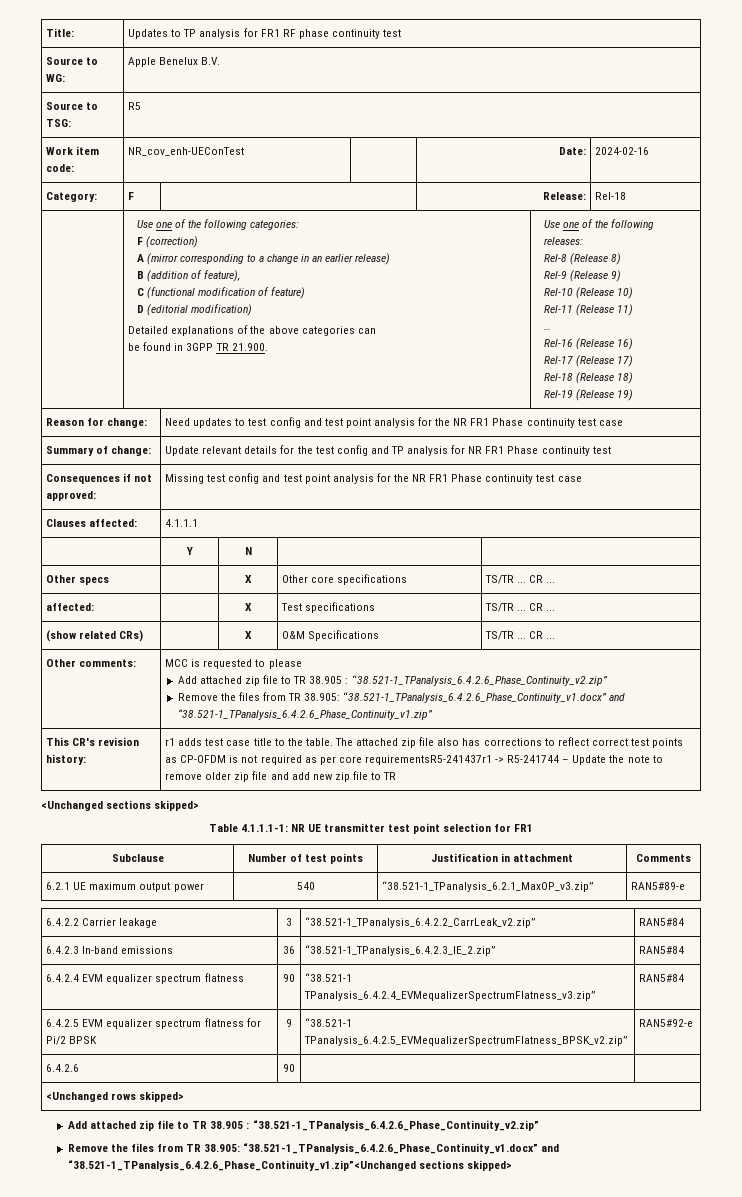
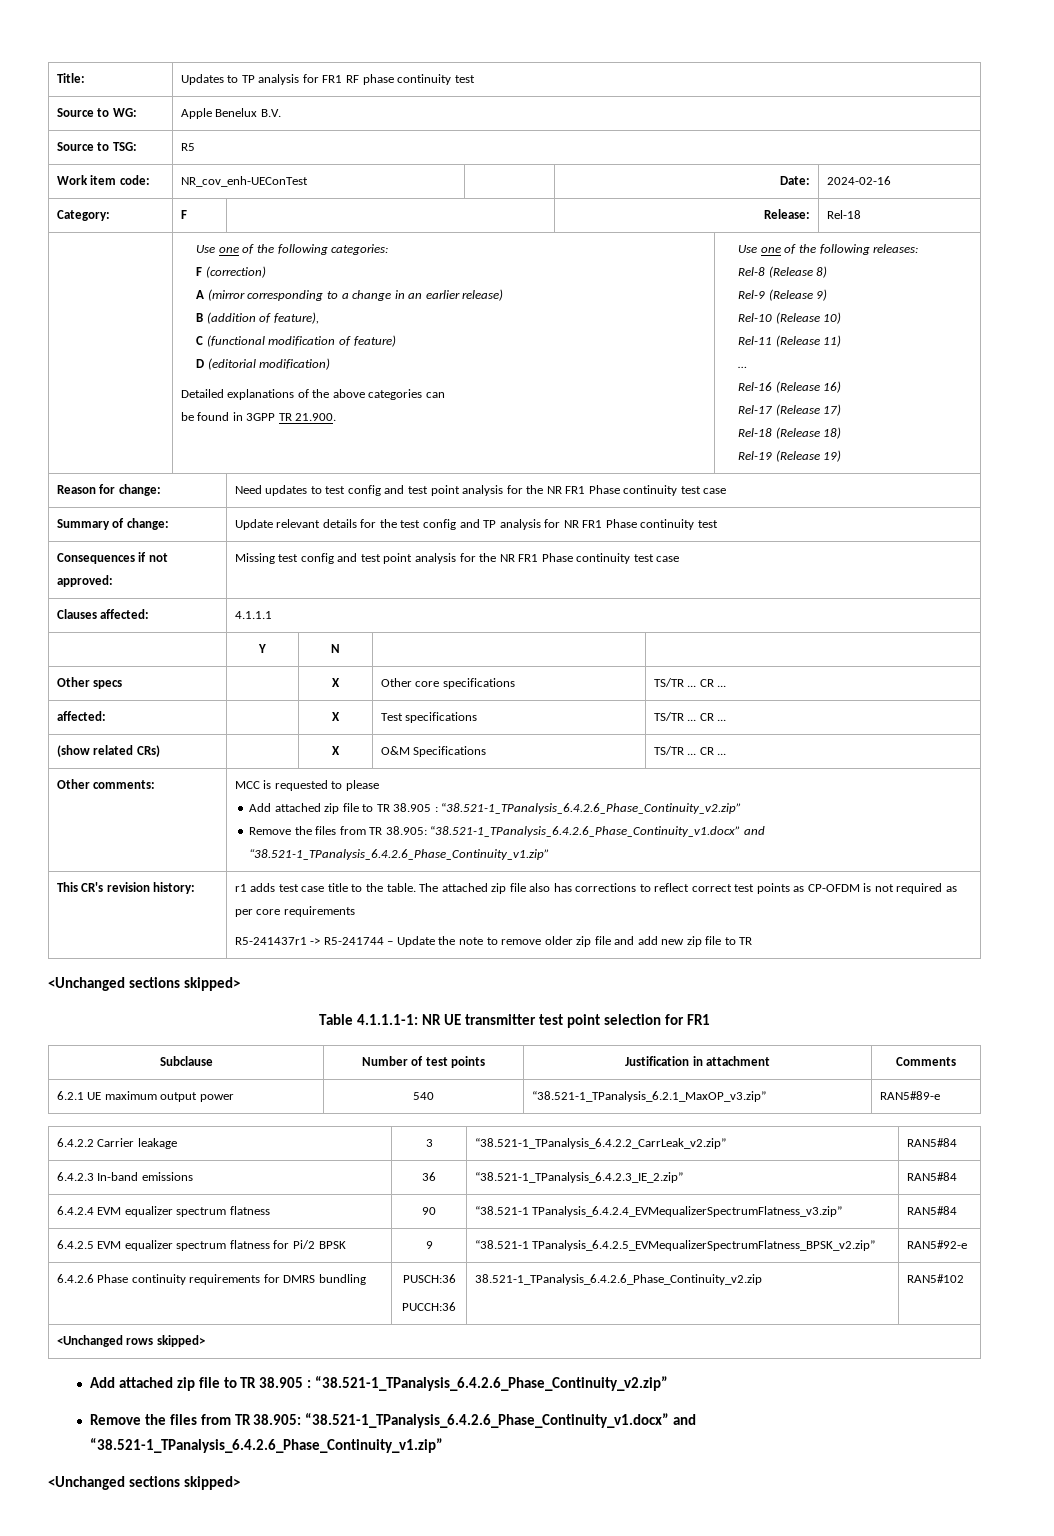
- The attached zip file also has corrections to reflect correct test points as CP-OFDM is not required as per core requirementsR5-241437r1 -> R5-241744 – Update the note to remove older zip file and add new zip file to TR
+ The attached zip file also has corrections to reflect correct test points as CP-OFDM is not required as per core requirements
+ R5-241437r1 -> R5-241744 – Update the note to remove older zip file and add new zip file to TR
- 6.4.2.6 | 90 | |
+ 6.4.2.6 Phase continuity requirements for DMRS bundling | PUSCH:36
+ PUCCH:36 | 38.521-1_TPanalysis_6.4.2.6_Phase_Continuity_v2.zip | RAN5#102
  <Unchanged rows skipped>
  Add attached zip file to TR 38.905 : “38.521-1_TPanalysis_6.4.2.6_Phase_Continuity_v2.zip”
- Remove the files from TR 38.905: “38.521-1_TPanalysis_6.4.2.6_Phase_Continuity_v1.docx” and “38.521-1_TPanalysis_6.4.2.6_Phase_Continuity_v1.zip”<Unchanged sections skipped>
+ Remove the files from TR 38.905: “38.521-1_TPanalysis_6.4.2.6_Phase_Continuity_v1.docx” and “38.521-1_TPanalysis_6.4.2.6_Phase_Continuity_v1.zip”
+ <Unchanged sections skipped>

